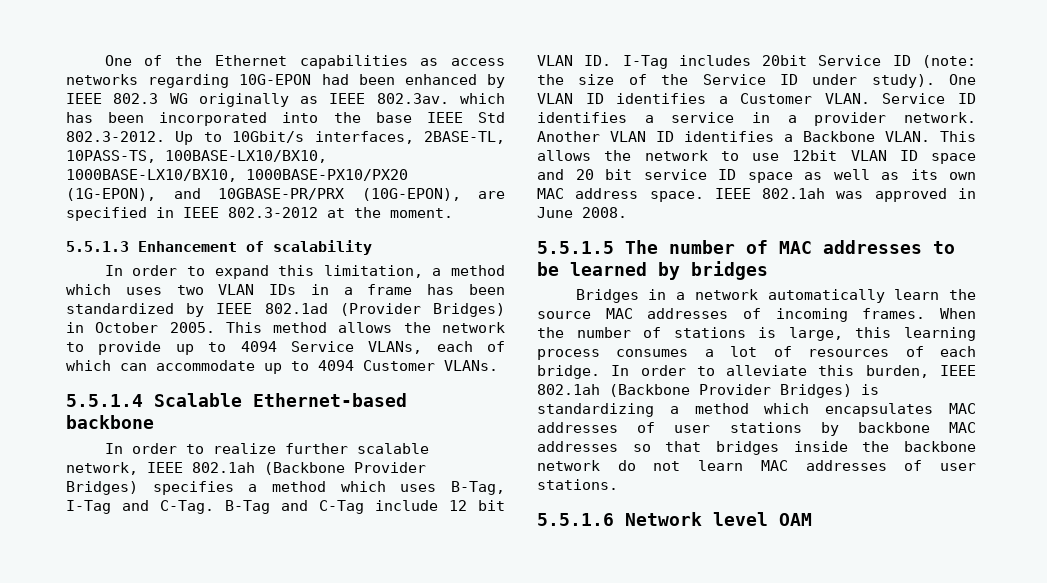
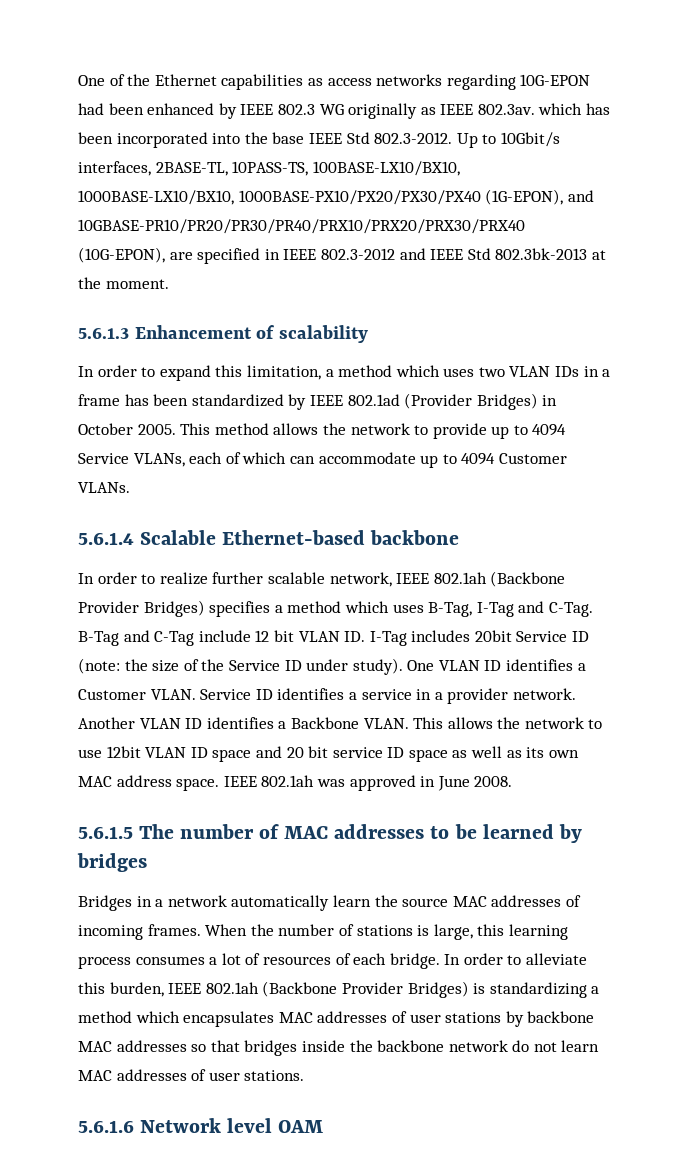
- One of the Ethernet capabilities as access networks regarding 10G-EPON had been enhanced by IEEE 802.3 WG originally as IEEE 802.3av. which has been incorporated into the base IEEE Std 802.3-2012. Up to 10Gbit/s interfaces, 2BASE-TL, 10PASS-TS, 100BASE-LX10/BX10, 1000BASE-LX10/BX10, 1000BASE-PX10/PX20 (1G-EPON), and 10GBASE-PR/PRX (10G-EPON), are specified in IEEE 802.3-2012 at the moment.
+ One of the Ethernet capabilities as access networks regarding 10G-EPON had been enhanced by IEEE 802.3 WG originally as IEEE 802.3av. which has been incorporated into the base IEEE Std 802.3-2012. Up to 10Gbit/s interfaces, 2BASE-TL, 10PASS-TS, 100BASE-LX10/BX10, 1000BASE-LX10/BX10, 1000BASE-PX10/PX20/PX30/PX40 (1G-EPON), and 10GBASE-PR10/PR20/PR30/PR40/PRX10/PRX20/PRX30/PRX40 (10G-EPON), are specified in IEEE 802.3-2012 and IEEE Std 802.3bk-2013 at the moment.
- 5.5.1.3 Enhancement of scalability
+ 5.6.1.3 Enhancement of scalability
- 5.5.1.4 Scalable Ethernet-based backbone
+ 5.6.1.4 Scalable Ethernet-based backbone
- 5.5.1.5 The number of MAC addresses to be learned by bridges
+ 5.6.1.5 The number of MAC addresses to be learned by bridges
- 5.5.1.6 Network level OAM
+ 5.6.1.6 Network level OAM

